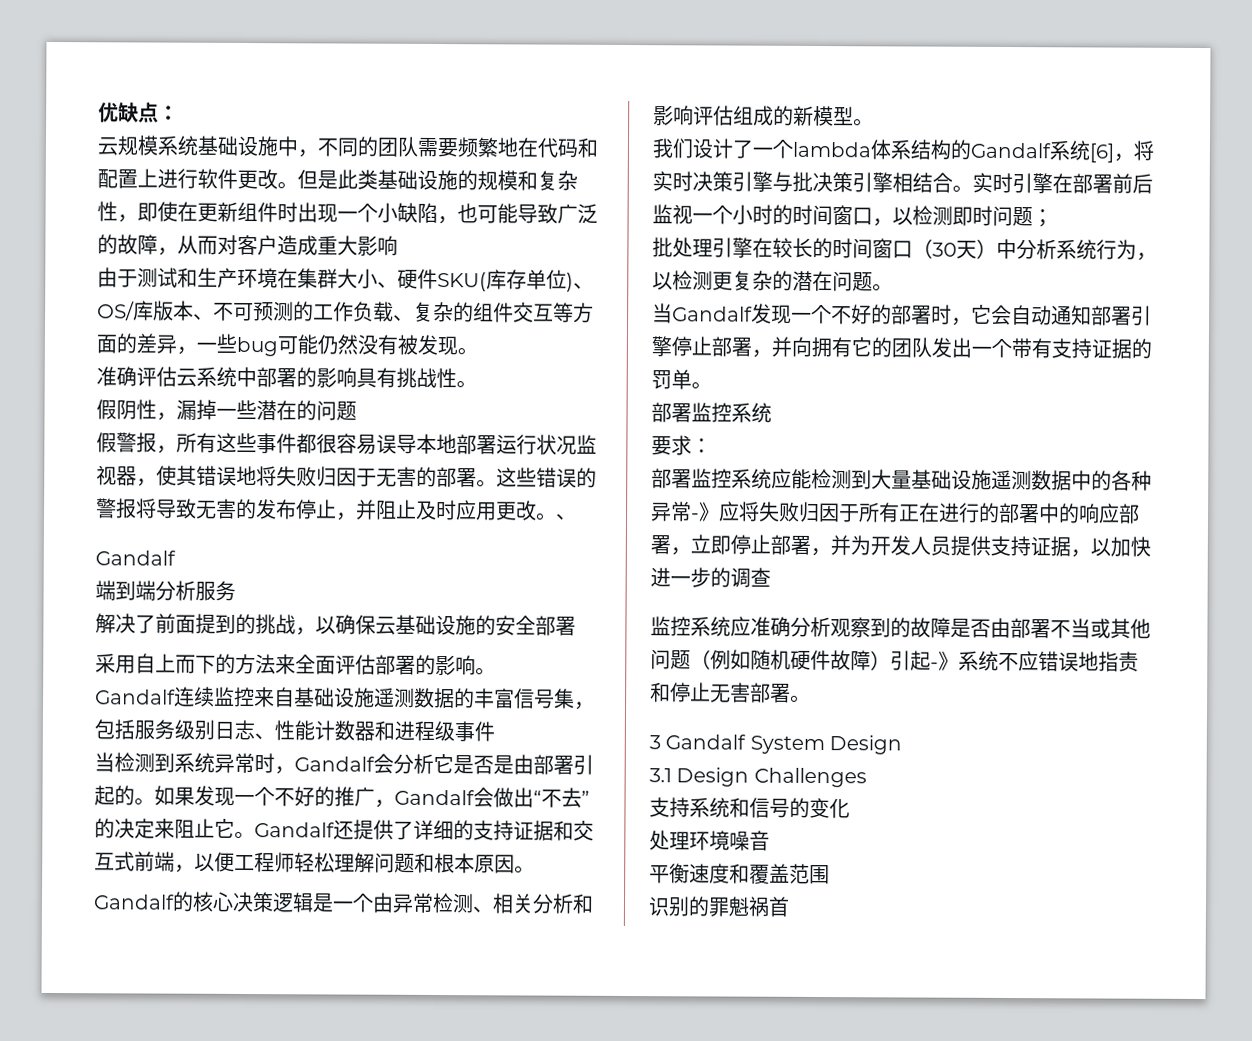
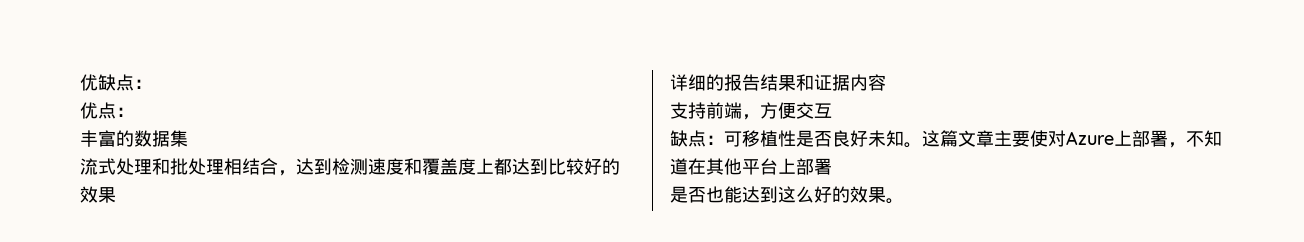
- 云规模系统基础设施中，不同的团队需要频繁地在代码和配置上进行软件更改。但是此类基础设施的规模和复杂性，即使在更新组件时出现一个小缺陷，也可能导致广泛的故障，从而对客户造成重大影响
- 由于测试和生产环境在集群大小、硬件SKU(库存单位)、OS/库版本、不可预测的工作负载、复杂的组件交互等方面的差异，一些bug可能仍然没有被发现。
- 准确评估云系统中部署的影响具有挑战性。
- 假阴性，漏掉一些潜在的问题
- 假警报，所有这些事件都很容易误导本地部署运行状况监视器，使其错误地将失败归因于无害的部署。这些错误的警报将导致无害的发布停止，并阻止及时应用更改。、
- Gandalf
- 端到端分析服务
- 解决了前面提到的挑战，以确保云基础设施的安全部署
- 采用自上而下的方法来全面评估部署的影响。
- Gandalf连续监控来自基础设施遥测数据的丰富信号集，包括服务级别日志、性能计数器和进程级事件
- 当检测到系统异常时，Gandalf会分析它是否是由部署引起的。如果发现一个不好的推广，Gandalf会做出“不去”的决定来阻止它。Gandalf还提供了详细的支持证据和交互式前端，以便工程师轻松理解问题和根本原因。
- Gandalf的核心决策逻辑是一个由异常检测、相关分析和影响评估组成的新模型。
- 我们设计了一个lambda体系结构的Gandalf系统[6]，将实时决策引擎与批决策引擎相结合。实时引擎在部署前后监视一个小时的时间窗口，以检测即时问题；
- 批处理引擎在较长的时间窗口（30天）中分析系统行为，以检测更复杂的潜在问题。
- 当Gandalf发现一个不好的部署时，它会自动通知部署引擎停止部署，并向拥有它的团队发出一个带有支持证据的罚单。
- 部署监控系统
- 要求：
- 部署监控系统应能检测到大量基础设施遥测数据中的各种异常-》应将失败归因于所有正在进行的部署中的响应部署，立即停止部署，并为开发人员提供支持证据，以加快进一步的调查
- 监控系统应准确分析观察到的故障是否由部署不当或其他问题（例如随机硬件故障）引起-》系统不应错误地指责和停止无害部署。
- 3 Gandalf System Design
- 3.1 Design Challenges
- 支持系统和信号的变化
- 处理环境噪音
- 平衡速度和覆盖范围
- 识别的罪魁祸首
+ 优点：
+ 丰富的数据集
+ 流式处理和批处理相结合，达到检测速度和覆盖度上都达到比较好的效果
+ 详细的报告结果和证据内容
+ 支持前端，方便交互
+ 缺点：可移植性是否良好未知。这篇文章主要使对Azure上部署，不知道在其他平台上部署
+ 是否也能达到这么好的效果。

